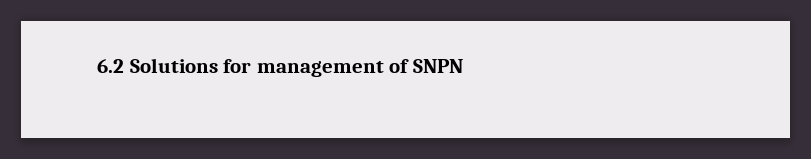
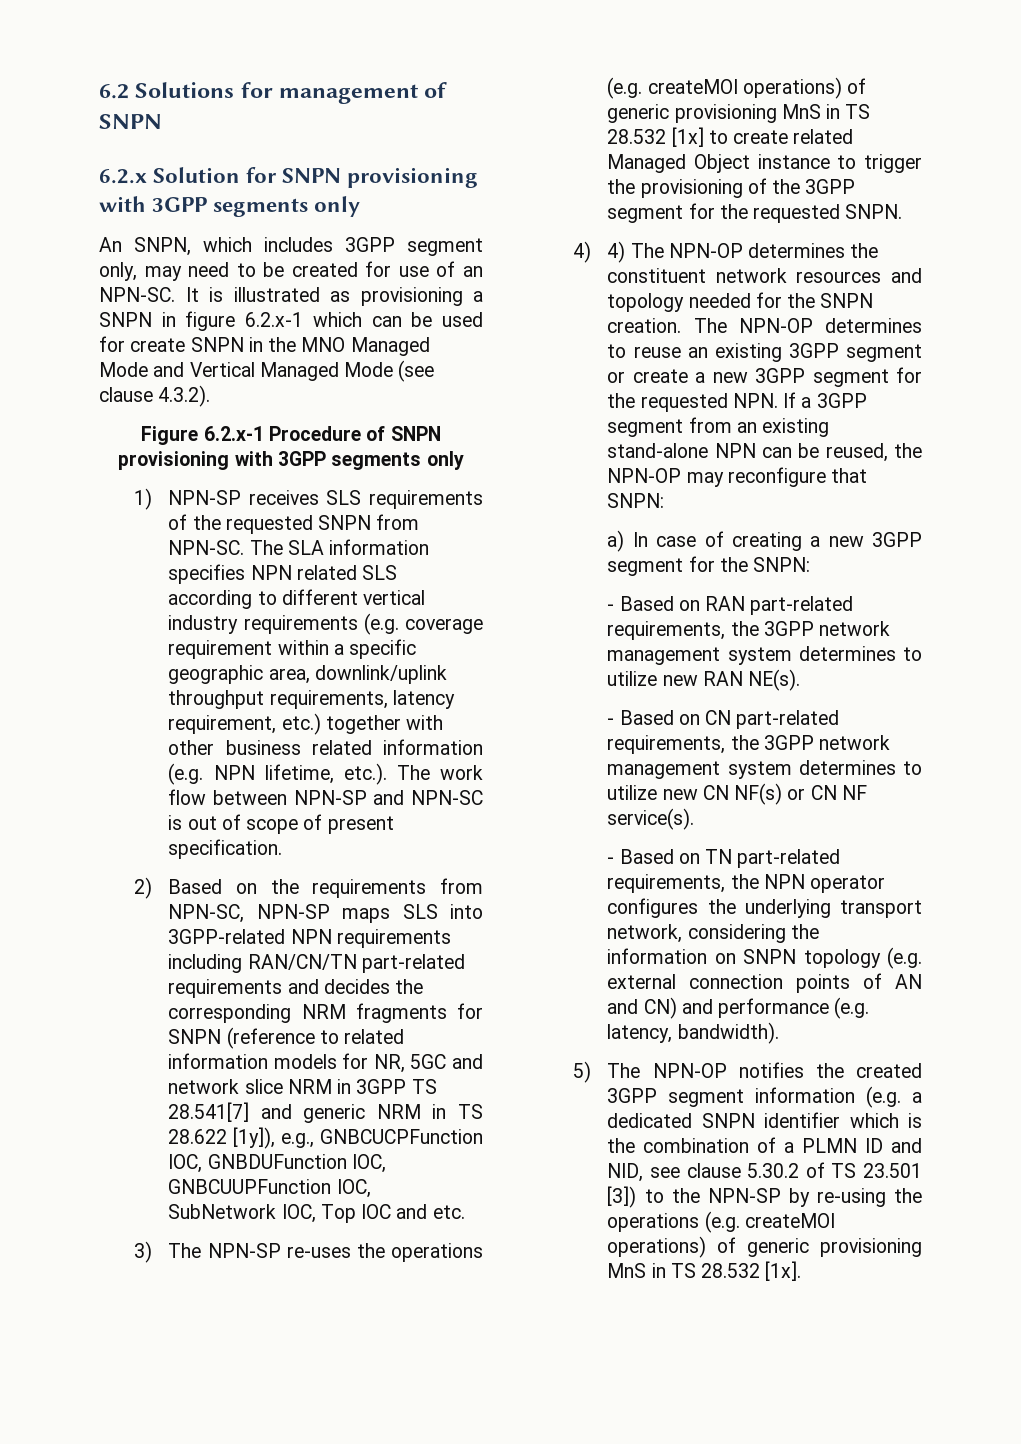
+ 6.2.x Solution for SNPN provisioning with 3GPP segments only
+ An SNPN, which includes 3GPP segment only, may need to be created for use of an NPN-SC. It is illustrated as provisioning a SNPN in figure 6.2.x-1 which can be used for create SNPN in the MNO Managed Mode and Vertical Managed Mode (see clause 4.3.2).
+ Figure 6.2.x-1 Procedure of SNPN provisioning with 3GPP segments only
+ 1) NPN-SP receives SLS requirements of the requested SNPN from NPN-SC. The SLA information specifies NPN related SLS according to different vertical industry requirements (e.g. coverage requirement within a specific geographic area, downlink/uplink throughput requirements, latency requirement, etc.) together with other business related information (e.g. NPN lifetime, etc.). The work flow between NPN-SP and NPN-SC is out of scope of present specification.
+ 2) Based on the requirements from NPN-SC, NPN-SP maps SLS into 3GPP-related NPN requirements including RAN/CN/TN part-related requirements and decides the corresponding NRM fragments for SNPN (reference to related information models for NR, 5GC and network slice NRM in 3GPP TS 28.541[7] and generic NRM in TS 28.622 [1y]), e.g., GNBCUCPFunction IOC, GNBDUFunction IOC, GNBCUUPFunction IOC, SubNetwork IOC, Top IOC and etc.
+ 3) The NPN-SP re-uses the operations (e.g. createMOI operations) of generic provisioning MnS in TS 28.532 [1x] to create related Managed Object instance to trigger the provisioning of the 3GPP segment for the requested SNPN.
+ 4) 4) The NPN-OP determines the constituent network resources and topology needed for the SNPN creation. The NPN-OP determines to reuse an existing 3GPP segment or create a new 3GPP segment for the requested NPN. If a 3GPP segment from an existing stand-alone NPN can be reused, the NPN-OP may reconfigure that SNPN:
+ a) In case of creating a new 3GPP segment for the SNPN:
+ - Based on RAN part-related requirements, the 3GPP network management system determines to utilize new RAN NE(s).
+ - Based on CN part-related requirements, the 3GPP network management system determines to utilize new CN NF(s) or CN NF service(s).
+ - Based on TN part-related requirements, the NPN operator configures the underlying transport network, considering the information on SNPN topology (e.g. external connection points of AN and CN) and performance (e.g. latency, bandwidth).
+ 5) The NPN-OP notifies the created 3GPP segment information (e.g. a dedicated SNPN identifier which is the combination of a PLMN ID and NID, see clause 5.30.2 of TS 23.501 [3]) to the NPN-SP by re-using the operations (e.g. createMOI operations) of generic provisioning MnS in TS 28.532 [1x].

